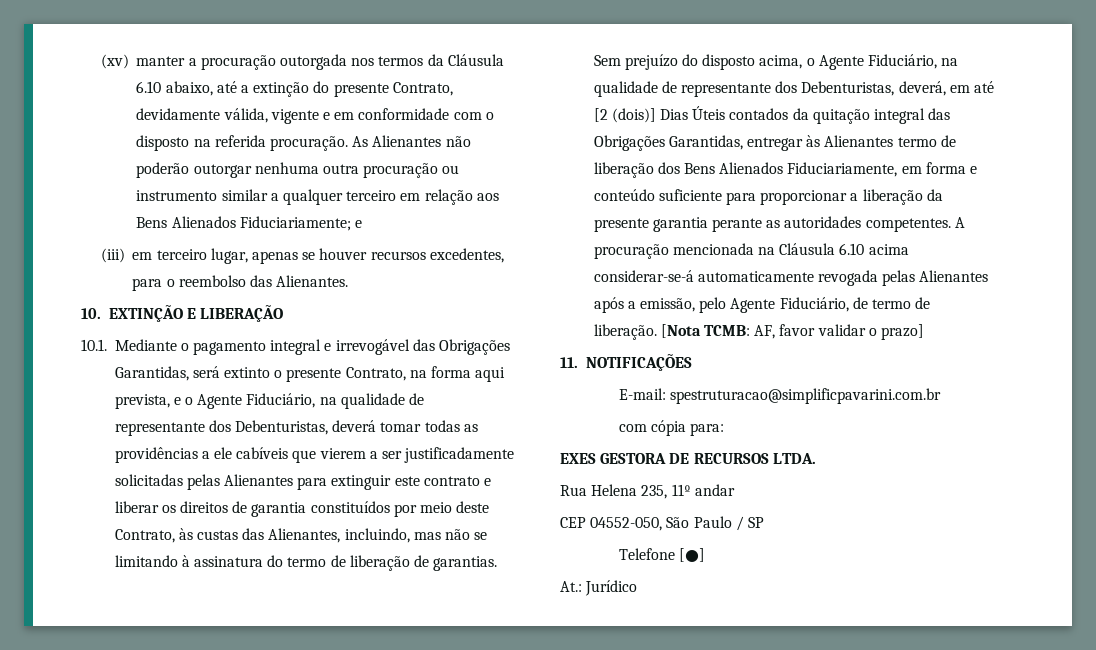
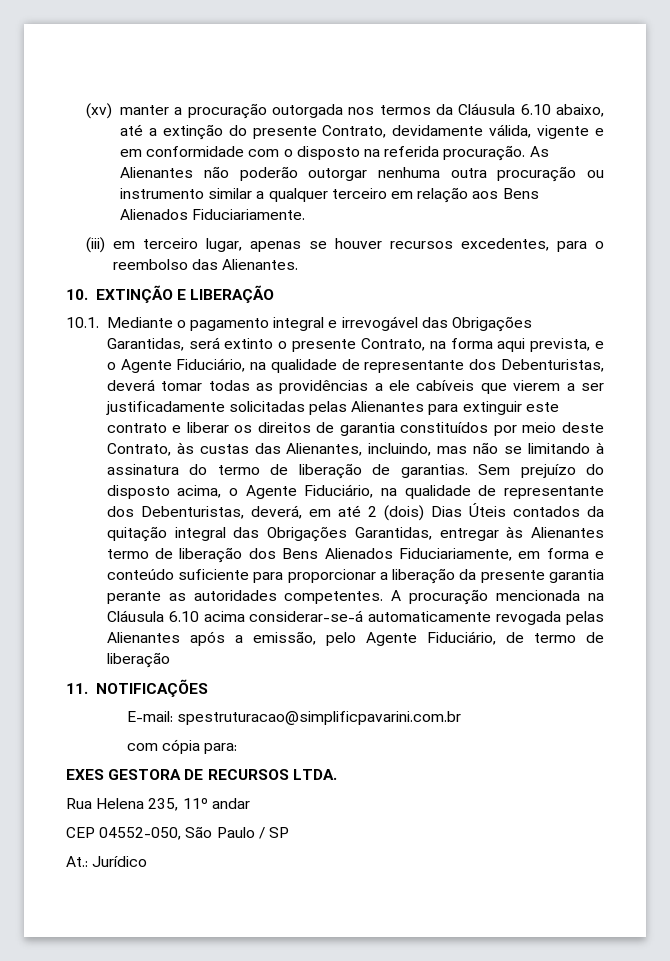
- As Alienantes não poderão outorgar nenhuma outra procuração ou instrumento similar a qualquer terceiro em relação aos Bens Alienados Fiduciariamente; e
+ As Alienantes não poderão outorgar nenhuma outra procuração ou instrumento similar a qualquer terceiro em relação aos Bens Alienados Fiduciariamente.
- Sem prejuízo do disposto acima, o Agente Fiduciário, na qualidade de representante dos Debenturistas, deverá, em até [2 (dois)] Dias Úteis contados da quitação integral das Obrigações Garantidas, entregar às Alienantes termo de liberação dos Bens Alienados Fiduciariamente, em forma e conteúdo suficiente para proporcionar a liberação da presente garantia perante as autoridades competentes.
+ Sem prejuízo do disposto acima, o Agente Fiduciário, na qualidade de representante dos Debenturistas, deverá, em até 2 (dois) Dias Úteis contados da quitação integral das Obrigações Garantidas, entregar às Alienantes termo de liberação dos Bens Alienados Fiduciariamente, em forma e conteúdo suficiente para proporcionar a liberação da presente garantia perante as autoridades competentes.
- A procuração mencionada na Cláusula 6.10 acima considerar-se-á automaticamente revogada pelas Alienantes após a emissão, pelo Agente Fiduciário, de termo de liberação. [Nota TCMB: AF, favor validar o prazo]
+ A procuração mencionada na Cláusula 6.10 acima considerar-se-á automaticamente revogada pelas Alienantes após a emissão, pelo Agente Fiduciário, de termo de liberação
- Telefone [●]

